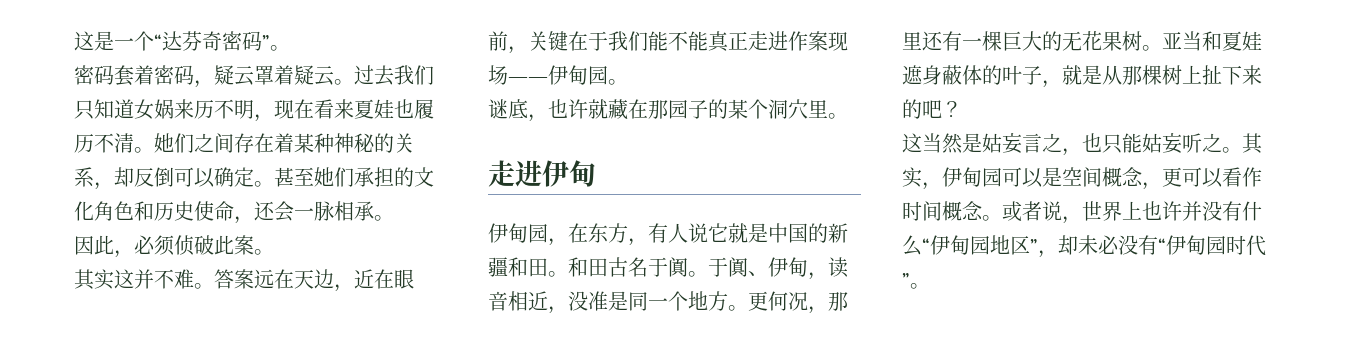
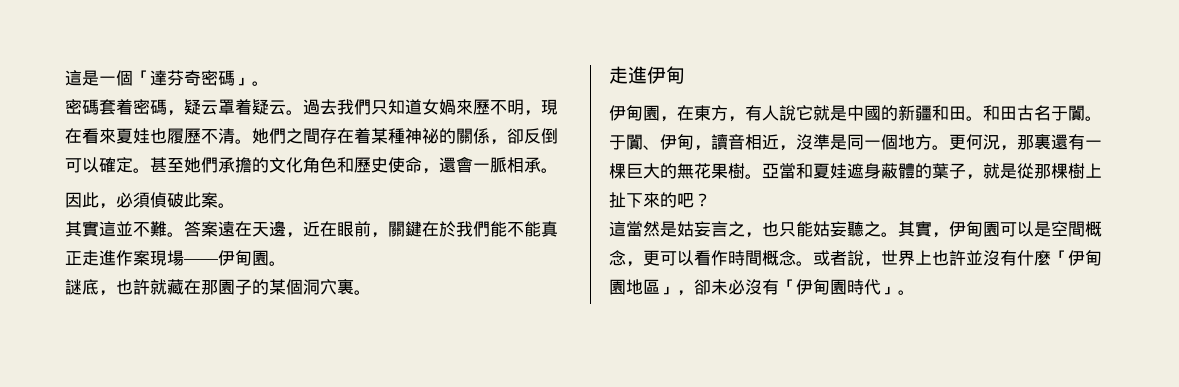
- 这是一个“达芬奇密码”。
+ 這是一個「達芬奇密碼」。
- 密码套着密码，疑云罩着疑云。
+ 密碼套着密碼，疑云罩着疑云。
- 过去我们只知道女娲来历不明，现在看来夏娃也履历不清。
+ 過去我們只知道女媧來歷不明，現在看來夏娃也履歷不清。
- 她们之间存在着某种神秘的关系，却反倒可以确定。
+ 她們之間存在着某種神祕的關係，卻反倒可以確定。
- 甚至她们承担的文化角色和历史使命，还会一脉相承。
+ 甚至她們承擔的文化角色和歷史使命，還會一脈相承。
- 因此，必须侦破此案。
+ 因此，必須偵破此案。
- 其实这并不难。答案远在天边，近在眼前，关键在于我们能不能真正走进作案现场——伊甸园。
- 谜底，也许就藏在那园子的某个洞穴里。
+ 其實這並不難。答案遠在天邊，近在眼前，關鍵在於我們能不能真正走進作案現場——伊甸園。
+ 謎底，也許就藏在那園子的某個洞穴裏。
- 走进伊甸
+ 走進伊甸
- 伊甸园，在东方，有人说它就是中国的新疆和田。
+ 伊甸園，在東方，有人說它就是中國的新疆和田。
- 和田古名于阗。于阗、伊甸，读音相近，没准是同一个地方。更何况，那里还有一棵巨大的无花果树。亚当和夏娃遮身蔽体的叶子，就是从那棵树上扯下来的吧？
+ 和田古名于闐。于闐、伊甸，讀音相近，沒準是同一個地方。更何況，那裏還有一棵巨大的無花果樹。亞當和夏娃遮身蔽體的葉子，就是從那棵樹上扯下來的吧？
- 这当然是姑妄言之，也只能姑妄听之。其实，伊甸园可以是空间概念，更可以看作时间概念。
+ 這當然是姑妄言之，也只能姑妄聽之。其實，伊甸園可以是空間概念，更可以看作時間概念。
- 或者说，世界上也许并没有什么“伊甸园地区”，却未必没有“伊甸园时代”。
+ 或者說，世界上也許並沒有什麼「伊甸園地區」，卻未必沒有「伊甸園時代」。

